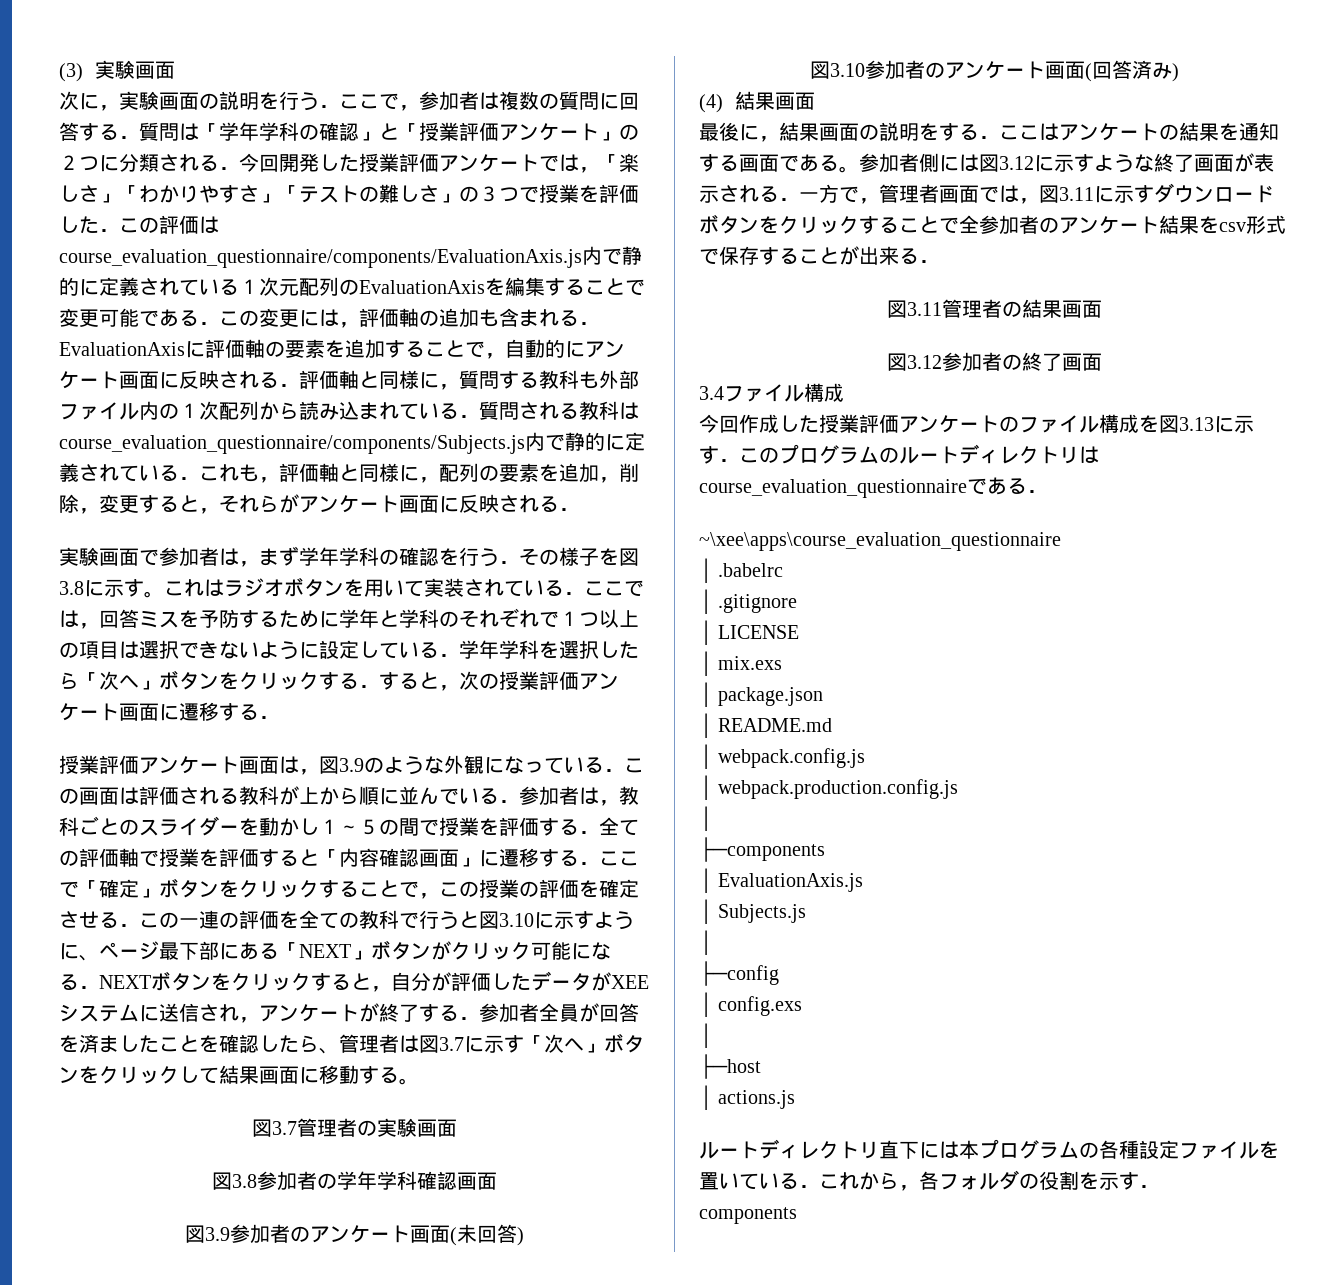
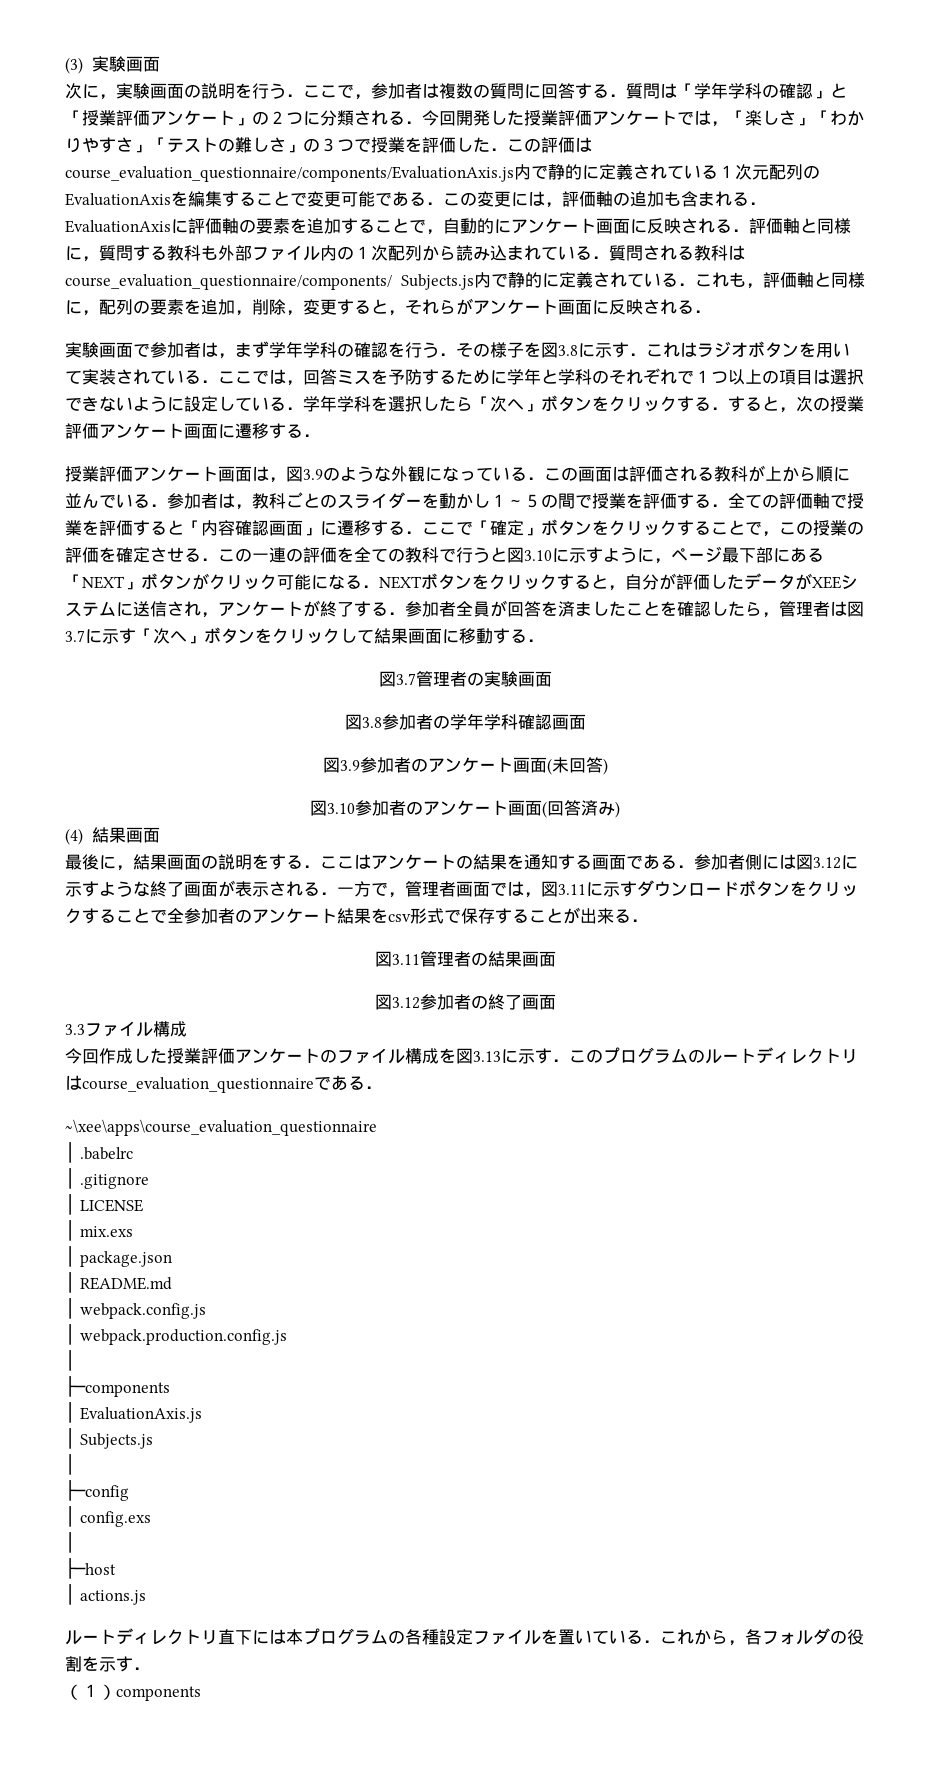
- 次に，実験画面の説明を行う．ここで，参加者は複数の質問に回答する．質問は「学年学科の確認」と「授業評価アンケート」の２つに分類される．今回開発した授業評価アンケートでは，「楽しさ」「わかりやすさ」「テストの難しさ」の３つで授業を評価した．この評価はcourse_evaluation_questionnaire/components/EvaluationAxis.js内で静的に定義されている１次元配列のEvaluationAxisを編集することで変更可能である．この変更には，評価軸の追加も含まれる．EvaluationAxisに評価軸の要素を追加することで，自動的にアンケート画面に反映される．評価軸と同様に，質問する教科も外部ファイル内の１次配列から読み込まれている．質問される教科はcourse_evaluation_questionnaire/components/Subjects.js内で静的に定義されている．これも，評価軸と同様に，配列の要素を追加，削除，変更すると，それらがアンケート画面に反映される．
+ 次に，実験画面の説明を行う．ここで，参加者は複数の質問に回答する．質問は「学年学科の確認」と「授業評価アンケート」の２つに分類される．今回開発した授業評価アンケートでは，「楽しさ」「わかりやすさ」「テストの難しさ」の３つで授業を評価した．この評価はcourse_evaluation_questionnaire/components/EvaluationAxis.js内で静的に定義されている１次元配列のEvaluationAxisを編集することで変更可能である．この変更には，評価軸の追加も含まれる．EvaluationAxisに評価軸の要素を追加することで，自動的にアンケート画面に反映される．評価軸と同様に，質問する教科も外部ファイル内の１次配列から読み込まれている．質問される教科はcourse_evaluation_questionnaire/components/ Subjects.js内で静的に定義されている．これも，評価軸と同様に，配列の要素を追加，削除，変更すると，それらがアンケート画面に反映される．
- 実験画面で参加者は，まず学年学科の確認を行う．その様子を図3.8に示す。これはラジオボタンを用いて実装されている．ここでは，回答ミスを予防するために学年と学科のそれぞれで１つ以上の項目は選択できないように設定している．学年学科を選択したら「次へ」ボタンをクリックする．すると，次の授業評価アンケート画面に遷移する．
+ 実験画面で参加者は，まず学年学科の確認を行う．その様子を図3.8に示す．これはラジオボタンを用いて実装されている．ここでは，回答ミスを予防するために学年と学科のそれぞれで１つ以上の項目は選択できないように設定している．学年学科を選択したら「次へ」ボタンをクリックする．すると，次の授業評価アンケート画面に遷移する．
- 授業評価アンケート画面は，図3.9のような外観になっている．この画面は評価される教科が上から順に並んでいる．参加者は，教科ごとのスライダーを動かし１～５の間で授業を評価する．全ての評価軸で授業を評価すると「内容確認画面」に遷移する．ここで「確定」ボタンをクリックすることで，この授業の評価を確定させる．この一連の評価を全ての教科で行うと図3.10に示すように、ページ最下部にある「NEXT」ボタンがクリック可能になる．NEXTボタンをクリックすると，自分が評価したデータがXEEシステムに送信され，アンケートが終了する．参加者全員が回答を済ましたことを確認したら、管理者は図3.7に示す「次へ」ボタンをクリックして結果画面に移動する。
+ 授業評価アンケート画面は，図3.9のような外観になっている．この画面は評価される教科が上から順に並んでいる．参加者は，教科ごとのスライダーを動かし１～５の間で授業を評価する．全ての評価軸で授業を評価すると「内容確認画面」に遷移する．ここで「確定」ボタンをクリックすることで，この授業の評価を確定させる．この一連の評価を全ての教科で行うと図3.10に示すように，ページ最下部にある「NEXT」ボタンがクリック可能になる．NEXTボタンをクリックすると，自分が評価したデータがXEEシステムに送信され，アンケートが終了する．参加者全員が回答を済ましたことを確認したら，管理者は図3.7に示す「次へ」ボタンをクリックして結果画面に移動する．
- 最後に，結果画面の説明をする．ここはアンケートの結果を通知する画面である。参加者側には図3.12に示すような終了画面が表示される．一方で，管理者画面では，図3.11に示すダウンロードボタンをクリックすることで全参加者のアンケート結果をcsv形式で保存することが出来る．
+ 最後に，結果画面の説明をする．ここはアンケートの結果を通知する画面である．参加者側には図3.12に示すような終了画面が表示される．一方で，管理者画面では，図3.11に示すダウンロードボタンをクリックすることで全参加者のアンケート結果をcsv形式で保存することが出来る．
- 3.4ファイル構成
+ 3.3ファイル構成
- components
+ （１）components

